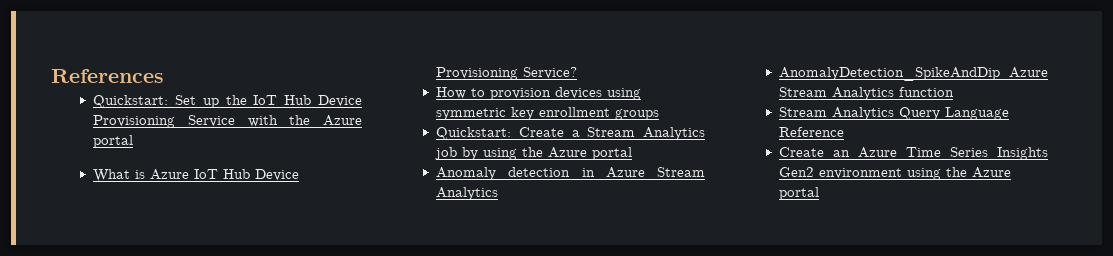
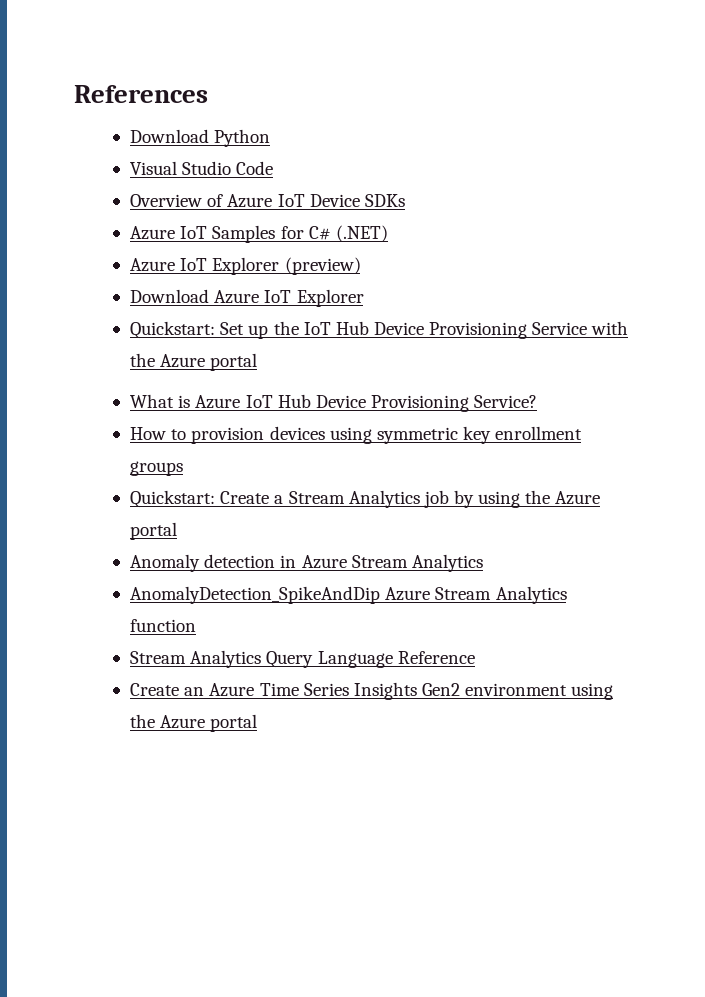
+ Download Python
+ Visual Studio Code
+ Overview of Azure IoT Device SDKs
+ Azure IoT Samples for C# (.NET)
+ Azure IoT Explorer (preview)
+ Download Azure IoT Explorer

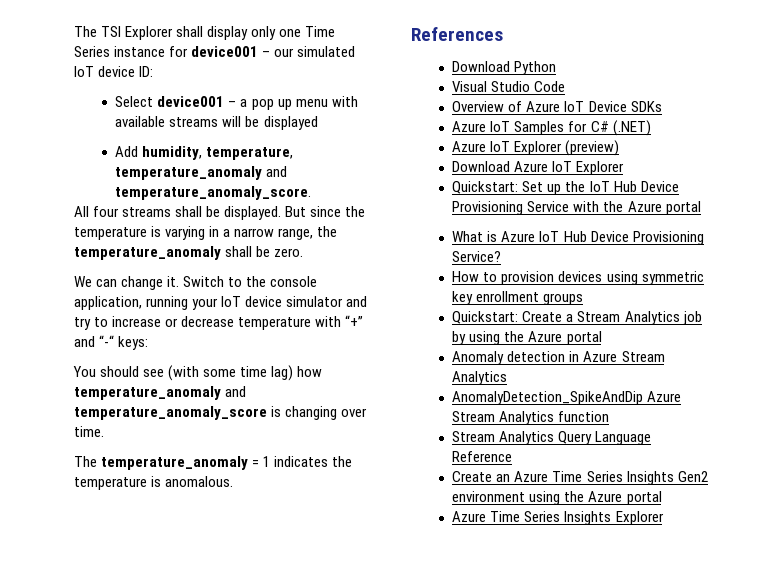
+ The TSI Explorer shall display only one Time Series instance for device001 – our simulated IoT device ID:
+ Select device001 – a pop up menu with available streams will be displayed
+ Add humidity, temperature, temperature_anomaly and temperature_anomaly_score.
+ All four streams shall be displayed. But since the temperature is varying in a narrow range, the temperature_anomaly shall be zero.
+ We can change it. Switch to the console application, running your IoT device simulator and try to increase or decrease temperature with “+” and “-“ keys:
+ You should see (with some time lag) how temperature_anomaly and temperature_anomaly_score is changing over time.
+ The temperature_anomaly = 1 indicates the temperature is anomalous.
+ Azure Time Series Insights Explorer

